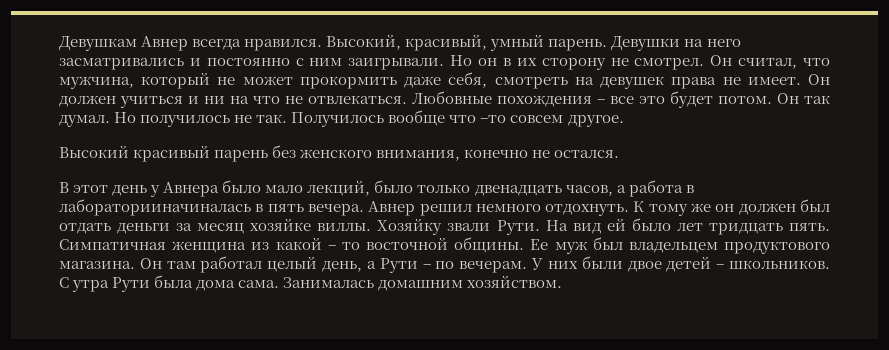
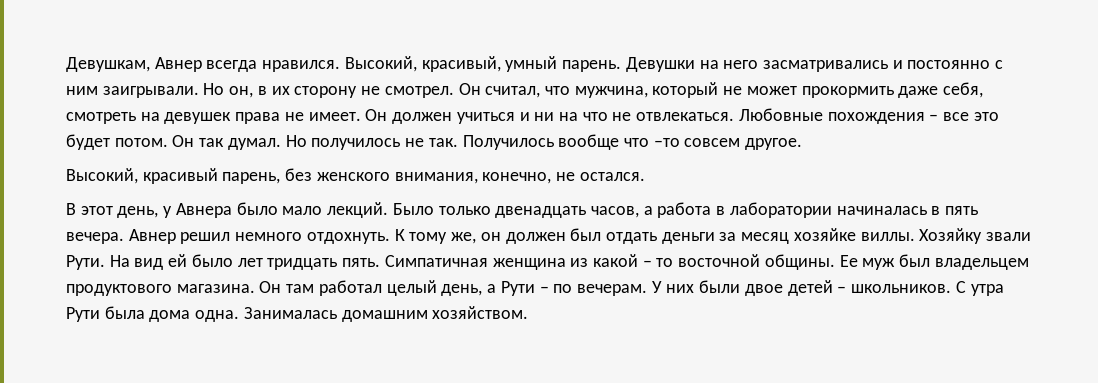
- Девушкам Авнер всегда нравился.
+ Девушкам, Авнер всегда нравился.
- Но он в их сторону не смотрел.
+ Но он, в их сторону не смотрел.
- Высокий красивый парень без женского внимания, конечно не остался.
+ Высокий, красивый парень, без женского внимания, конечно, не остался.
- В этот день у Авнера было мало лекций, было только двенадцать часов, а работа в лабораторииначиналась в пять вечера.
+ В этот день, у Авнера было мало лекций. Было только двенадцать часов, а работа в лаборатории начиналась в пять вечера.
- К тому же он должен был отдать деньги за месяц хозяйке виллы.
+ К тому же, он должен был отдать деньги за месяц хозяйке виллы.
- С утра Рути была дома сама.
+ С утра Рути была дома одна.

